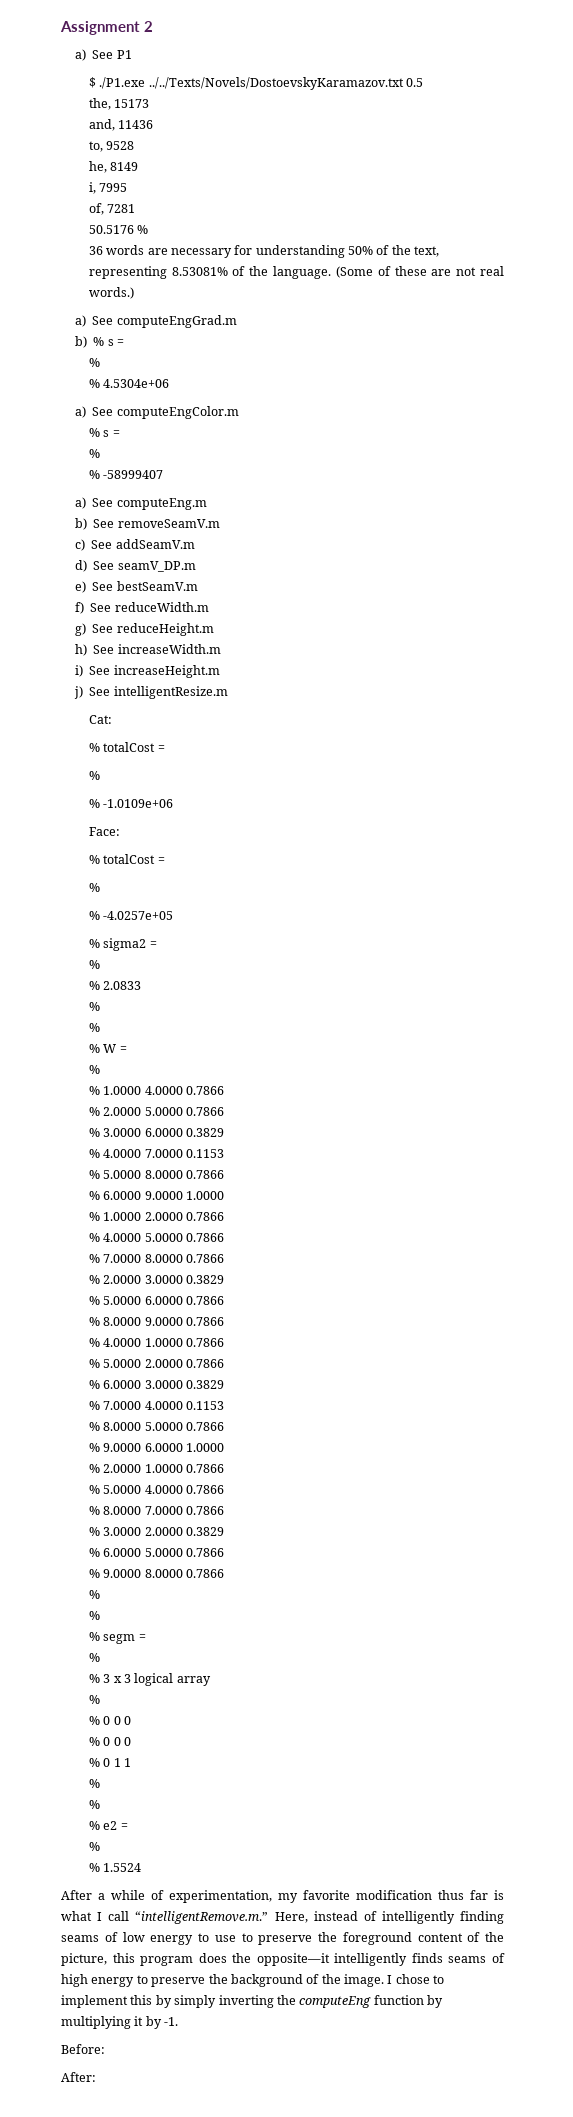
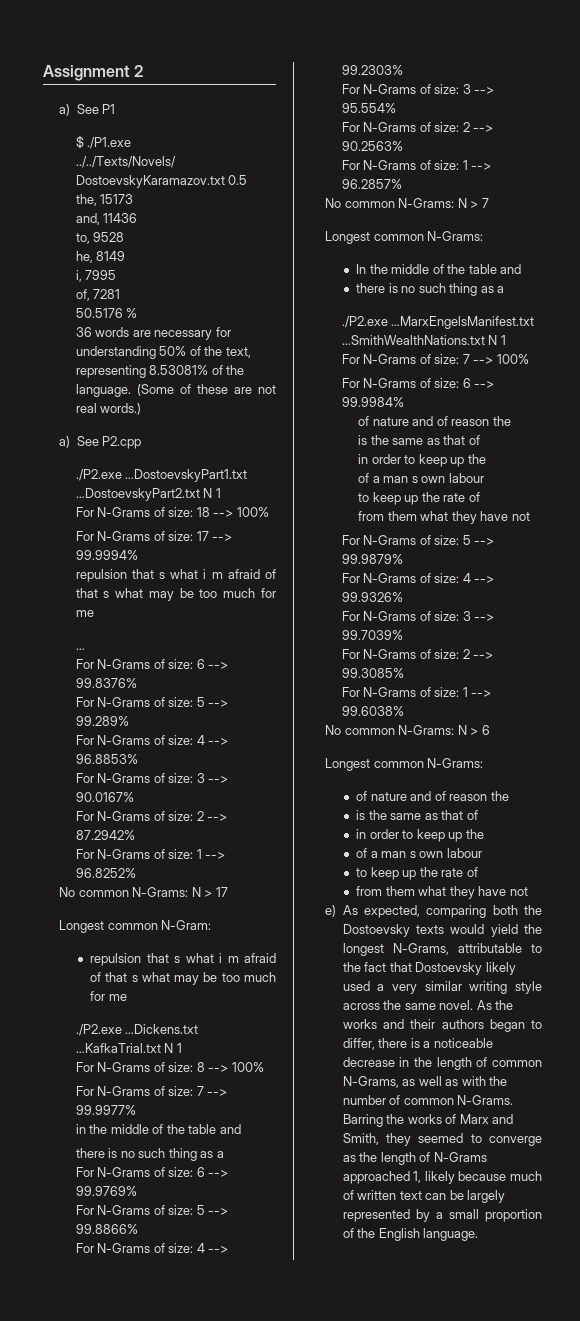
- a) See computeEngGrad.m
- b) % s =
- %
- % 4.5304e+06
- a) See computeEngColor.m
- % s =
- %
- % -58999407
- a) See computeEng.m
- b) See removeSeamV.m
- c) See addSeamV.m
- d) See seamV_DP.m
- e) See bestSeamV.m
- f) See reduceWidth.m
- g) See reduceHeight.m
- h) See increaseWidth.m
- i) See increaseHeight.m
- j) See intelligentResize.m
- Cat:
- % totalCost =
- %
- % -1.0109e+06
- Face:
- % totalCost =
- %
- % -4.0257e+05
- % sigma2 =
- %
- % 2.0833
- %
- %
- % W =
- %
- % 1.0000 4.0000 0.7866
- % 2.0000 5.0000 0.7866
- % 3.0000 6.0000 0.3829
- % 4.0000 7.0000 0.1153
- % 5.0000 8.0000 0.7866
- % 6.0000 9.0000 1.0000
- % 1.0000 2.0000 0.7866
- % 4.0000 5.0000 0.7866
- % 7.0000 8.0000 0.7866
- % 2.0000 3.0000 0.3829
- % 5.0000 6.0000 0.7866
- % 8.0000 9.0000 0.7866
- % 4.0000 1.0000 0.7866
- % 5.0000 2.0000 0.7866
- % 6.0000 3.0000 0.3829
- % 7.0000 4.0000 0.1153
- % 8.0000 5.0000 0.7866
- % 9.0000 6.0000 1.0000
- % 2.0000 1.0000 0.7866
- % 5.0000 4.0000 0.7866
- % 8.0000 7.0000 0.7866
- % 3.0000 2.0000 0.3829
- % 6.0000 5.0000 0.7866
- % 9.0000 8.0000 0.7866
- %
- %
- % segm =
- %
- % 3 x 3 logical array
- %
- % 0 0 0
- % 0 0 0
- % 0 1 1
- %
- %
- % e2 =
- %
- % 1.5524
- After a while of experimentation, my favorite modification thus far is what I call “intelligentRemove.m.” Here, instead of intelligently finding seams of low energy to use to preserve the foreground content of the picture, this program does the opposite—it intelligently finds seams of high energy to preserve the background of the image. I chose to implement this by simply inverting the computeEng function by multiplying it by -1.
- Before:
- After:
+ a) See P2.cpp
+ ./P2.exe …DostoevskyPart1.txt …DostoevskyPart2.txt N 1
+ For N-Grams of size: 18 --> 100%
+ For N-Grams of size: 17 --> 99.9994%
+ repulsion that s what i m afraid of that s what may be too much for me
+ …
+ For N-Grams of size: 6 --> 99.8376%
+ For N-Grams of size: 5 --> 99.289%
+ For N-Grams of size: 4 --> 96.8853%
+ For N-Grams of size: 3 --> 90.0167%
+ For N-Grams of size: 2 --> 87.2942%
+ For N-Grams of size: 1 --> 96.8252%
+ No common N-Grams: N > 17
+ Longest common N-Gram:
+ repulsion that s what i m afraid of that s what may be too much for me
+ ./P2.exe …Dickens.txt …KafkaTrial.txt N 1
+ For N-Grams of size: 8 --> 100%
+ For N-Grams of size: 7 --> 99.9977%
+ in the middle of the table and
+ there is no such thing as a
+ For N-Grams of size: 6 --> 99.9769%
+ For N-Grams of size: 5 --> 99.8866%
+ For N-Grams of size: 4 --> 99.2303%
+ For N-Grams of size: 3 --> 95.554%
+ For N-Grams of size: 2 --> 90.2563%
+ For N-Grams of size: 1 --> 96.2857%
+ No common N-Grams: N > 7
+ Longest common N-Grams:
+ In the middle of the table and
+ there is no such thing as a
+ ./P2.exe …MarxEngelsManifest.txt …SmithWealthNations.txt N 1
+ For N-Grams of size: 7 --> 100%
+ For N-Grams of size: 6 --> 99.9984%
+ of nature and of reason the
+ is the same as that of
+ in order to keep up the
+ of a man s own labour
+ to keep up the rate of
+ from them what they have not
+ For N-Grams of size: 5 --> 99.9879%
+ For N-Grams of size: 4 --> 99.9326%
+ For N-Grams of size: 3 --> 99.7039%
+ For N-Grams of size: 2 --> 99.3085%
+ For N-Grams of size: 1 --> 99.6038%
+ No common N-Grams: N > 6
+ Longest common N-Grams:
+ of nature and of reason the
+ is the same as that of
+ in order to keep up the
+ of a man s own labour
+ to keep up the rate of
+ from them what they have not
+ e) As expected, comparing both the Dostoevsky texts would yield the longest N-Grams, attributable to the fact that Dostoevsky likely used a very similar writing style across the same novel. As the works and their authors began to differ, there is a noticeable decrease in the length of common N-Grams, as well as with the number of common N-Grams. Barring the works of Marx and Smith, they seemed to converge as the length of N-Grams approached 1, likely because much of written text can be largely represented by a small proportion of the English language.

